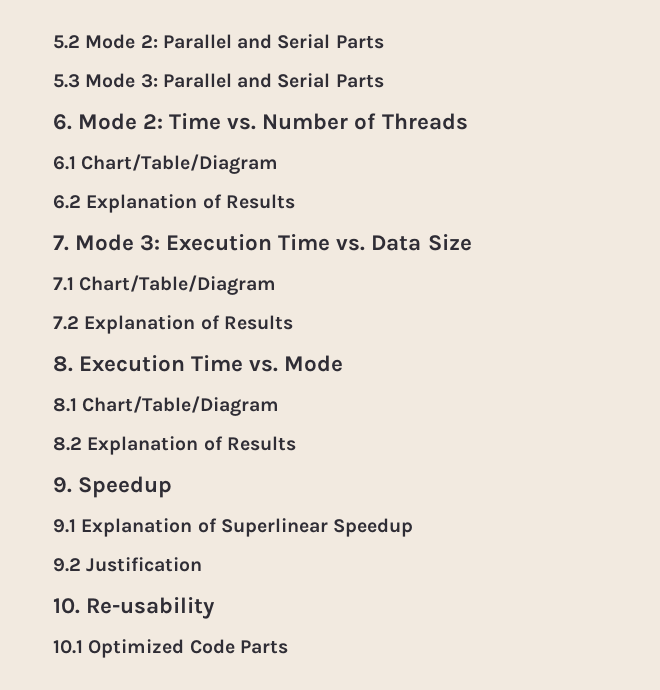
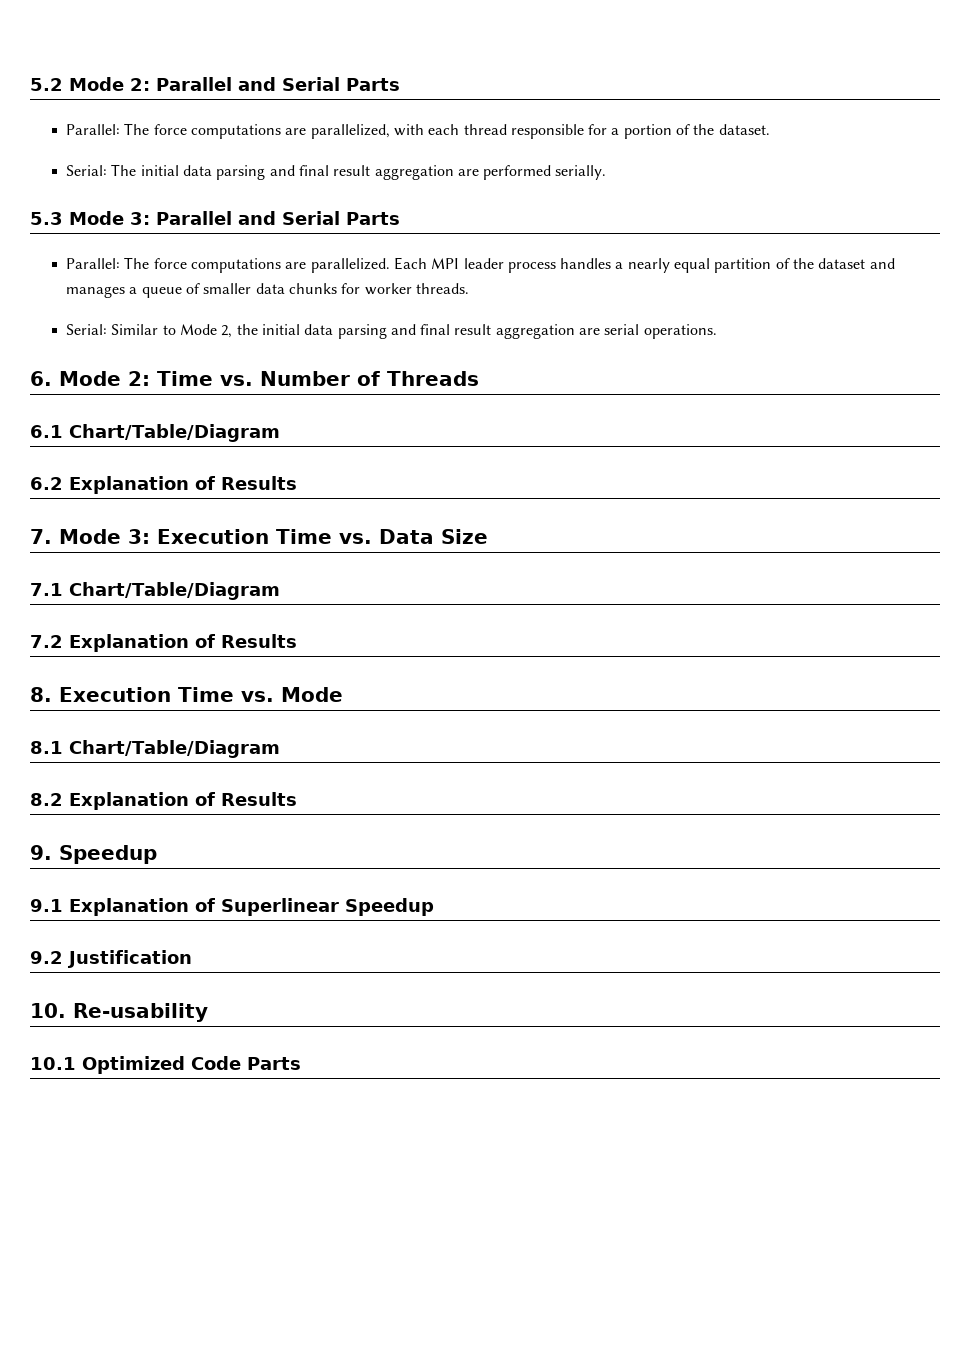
+ Parallel: The force computations are parallelized, with each thread responsible for a portion of the dataset.
+ Serial: The initial data parsing and final result aggregation are performed serially.
+ Parallel: The force computations are parallelized. Each MPI leader process handles a nearly equal partition of the dataset and manages a queue of smaller data chunks for worker threads.
+ Serial: Similar to Mode 2, the initial data parsing and final result aggregation are serial operations.

